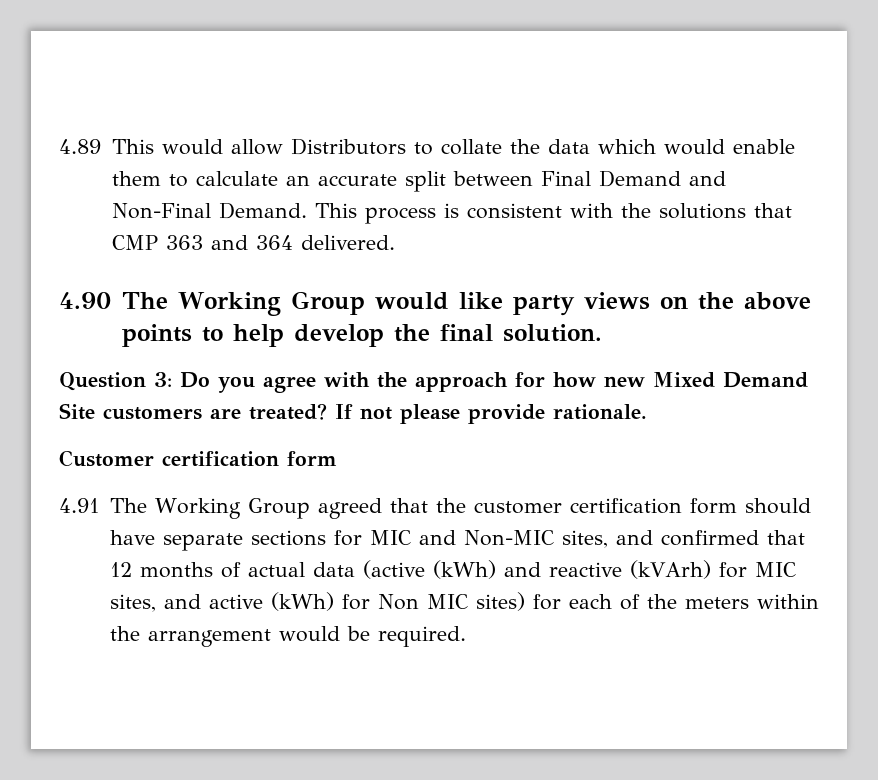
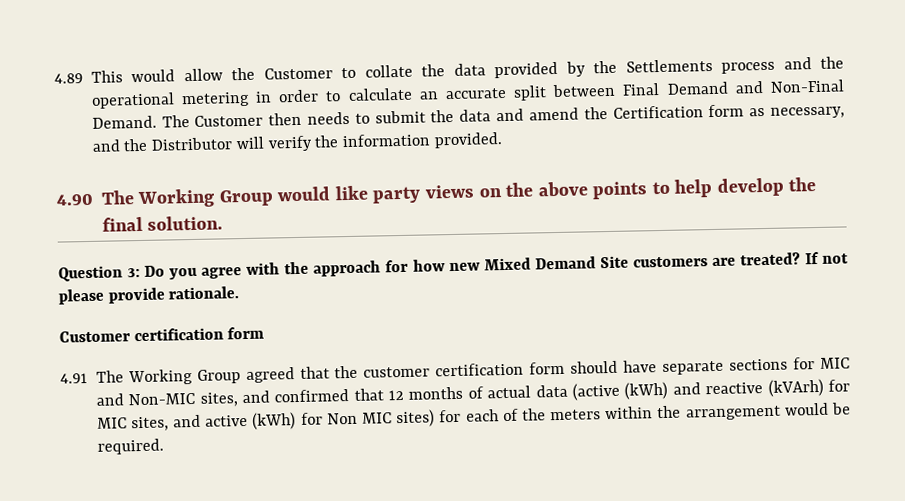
- 4.89 This would allow Distributors to collate the data which would enable them to calculate an accurate split between Final Demand and Non-Final Demand.
+ 4.89 This would allow the Customer to collate the data provided by the Settlements process and the operational metering in order to calculate an accurate split between Final Demand and Non-Final Demand.
- This process is consistent with the solutions that CMP 363 and 364 delivered.
+ The Customer then needs to submit the data and amend the Certification form as necessary, and the Distributor will verify the information provided.

